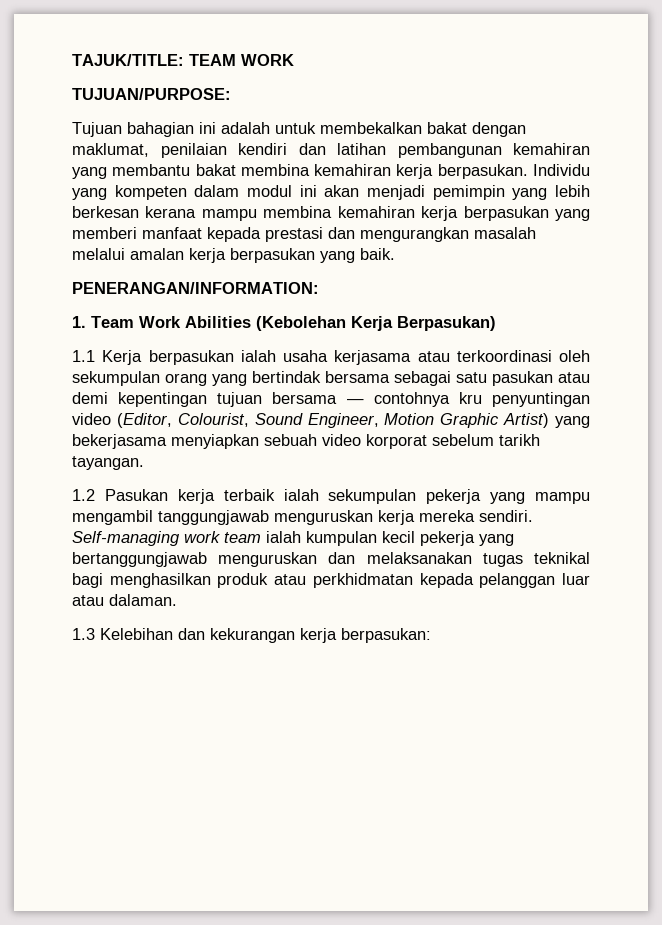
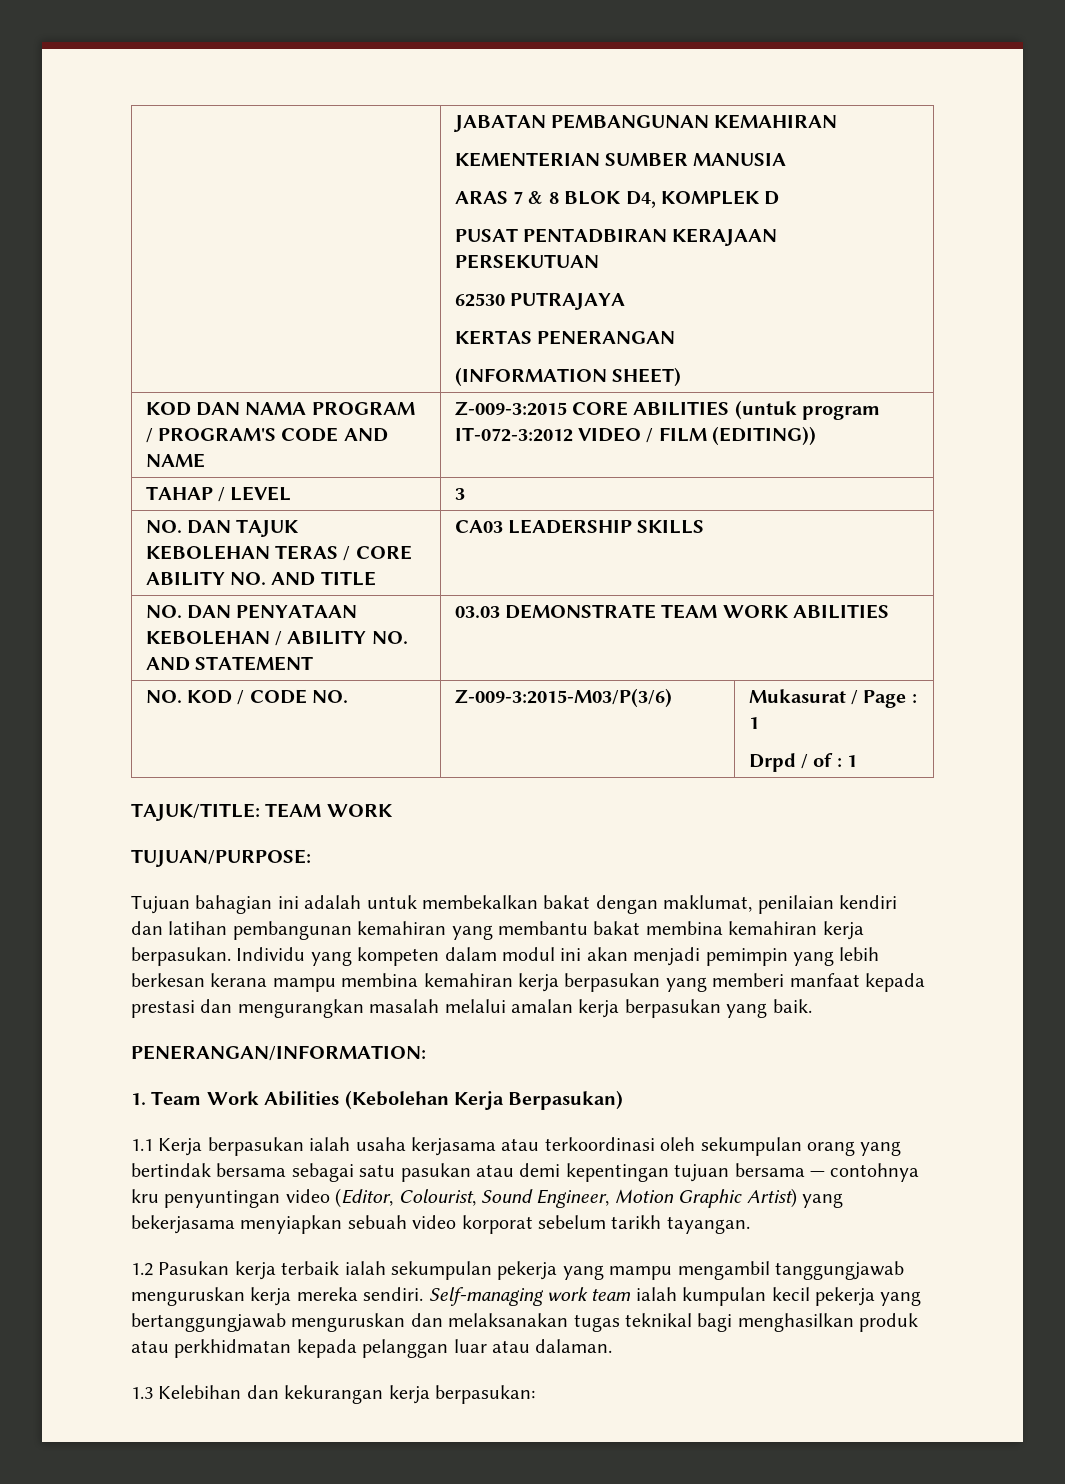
+ | JABATAN PEMBANGUNAN KEMAHIRAN
+ KEMENTERIAN SUMBER MANUSIA
+ ARAS 7 & 8 BLOK D4, KOMPLEK D
+ PUSAT PENTADBIRAN KERAJAAN PERSEKUTUAN
+ 62530 PUTRAJAYA
+ KERTAS PENERANGAN
+ (INFORMATION SHEET)
+ KOD DAN NAMA PROGRAM / PROGRAM'S CODE AND NAME | Z-009-3:2015 CORE ABILITIES (untuk program IT-072-3:2012 VIDEO / FILM (EDITING))
+ TAHAP / LEVEL | 3
+ NO. DAN TAJUK KEBOLEHAN TERAS / CORE ABILITY NO. AND TITLE | CA03 LEADERSHIP SKILLS
+ NO. DAN PENYATAAN KEBOLEHAN / ABILITY NO. AND STATEMENT | 03.03 DEMONSTRATE TEAM WORK ABILITIES
+ NO. KOD / CODE NO. | Z-009-3:2015-M03/P(3/6) | Mukasurat / Page : 1
+ Drpd / of : 1

